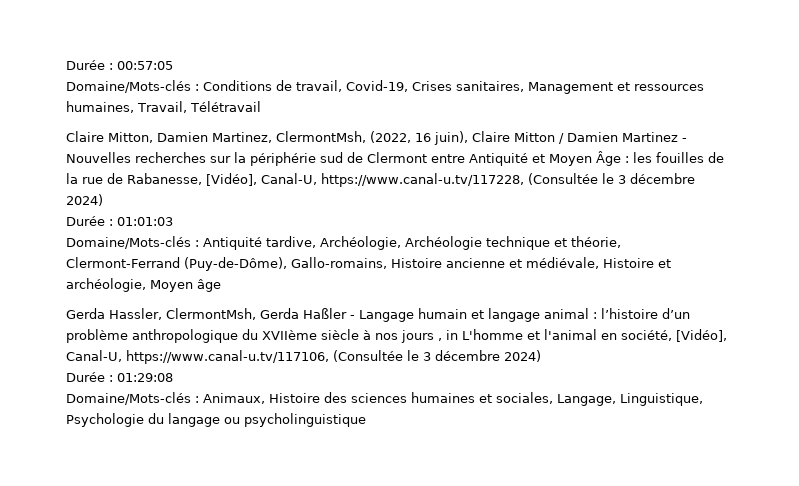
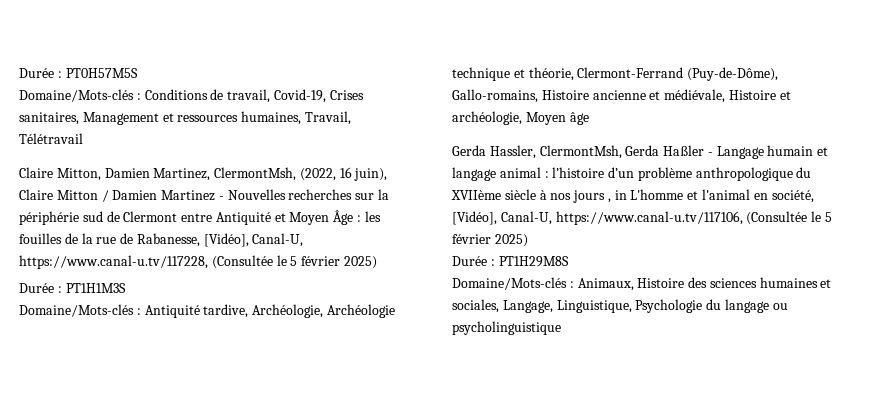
- Durée : 00:57:05
+ Durée : PT0H57M5S
- Claire Mitton, Damien Martinez, ClermontMsh, (2022, 16 juin), Claire Mitton / Damien Martinez - Nouvelles recherches sur la périphérie sud de Clermont entre Antiquité et Moyen Âge : les fouilles de la rue de Rabanesse, [Vidéo], Canal-U, https://www.canal-u.tv/117228, (Consultée le 3 décembre 2024)
- Durée : 01:01:03
+ Claire Mitton, Damien Martinez, ClermontMsh, (2022, 16 juin), Claire Mitton / Damien Martinez - Nouvelles recherches sur la périphérie sud de Clermont entre Antiquité et Moyen Âge : les fouilles de la rue de Rabanesse, [Vidéo], Canal-U, https://www.canal-u.tv/117228, (Consultée le 5 février 2025)
+ Durée : PT1H1M3S
- Gerda Hassler, ClermontMsh, Gerda Haßler - Langage humain et langage animal : l’histoire d’un problème anthropologique du XVIIème siècle à nos jours , in L'homme et l'animal en société, [Vidéo], Canal-U, https://www.canal-u.tv/117106, (Consultée le 3 décembre 2024)
- Durée : 01:29:08
+ Gerda Hassler, ClermontMsh, Gerda Haßler - Langage humain et langage animal : l’histoire d’un problème anthropologique du XVIIème siècle à nos jours , in L'homme et l'animal en société, [Vidéo], Canal-U, https://www.canal-u.tv/117106, (Consultée le 5 février 2025)
+ Durée : PT1H29M8S

